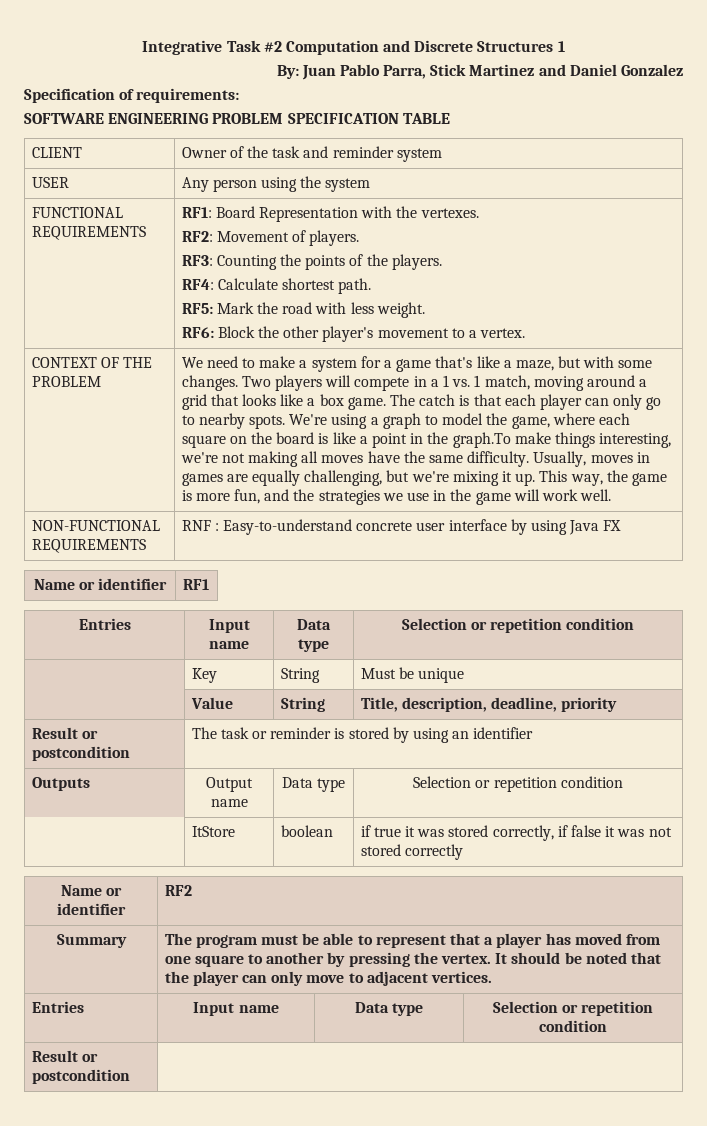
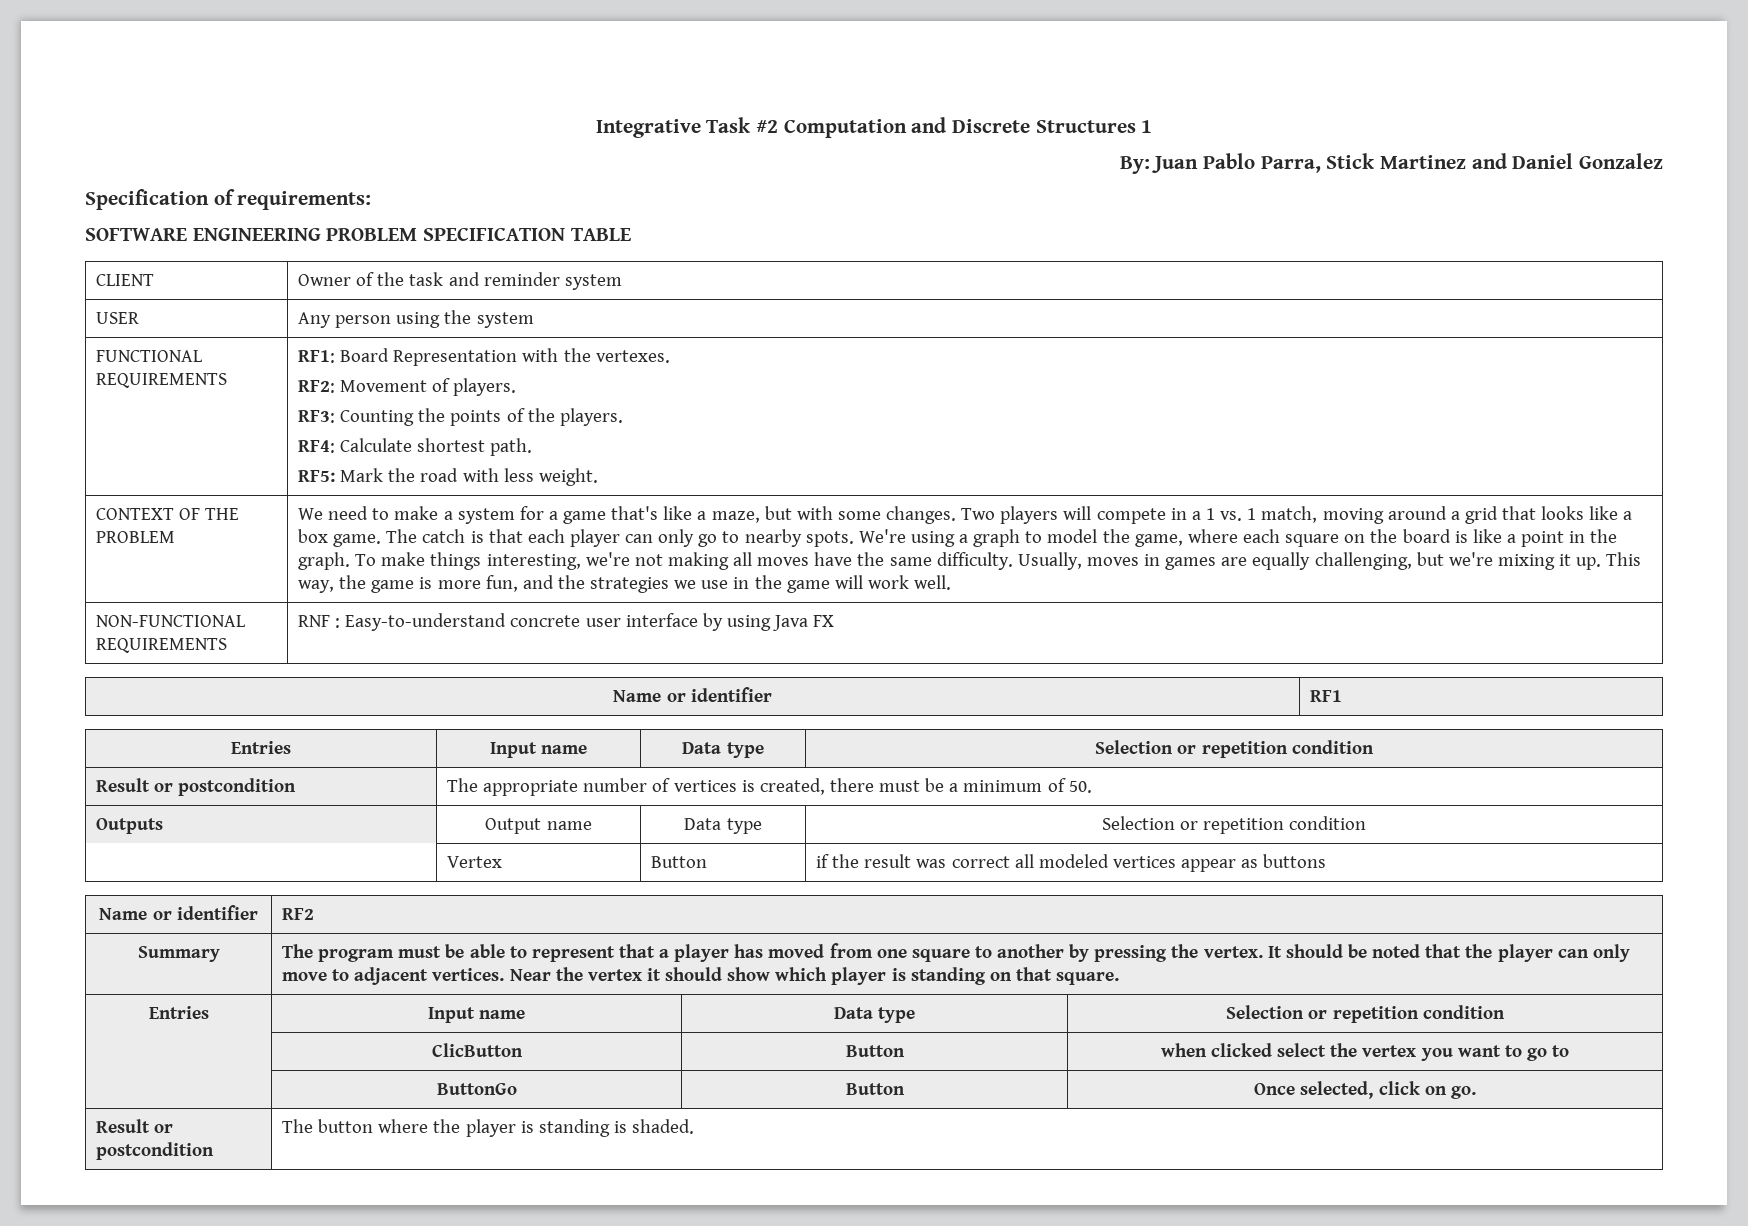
  FUNCTIONAL REQUIREMENTS | RF1: Board Representation with the vertexes.
  RF2: Movement of players.
  RF3: Counting the points of the players.
  RF4: Calculate shortest path.
  RF5: Mark the road with less weight.
- RF6: Block the other player's movement to a vertex.
- We're using a graph to model the game, where each square on the board is like a point in the graph.To make things interesting, we're not making all moves have the same difficulty.
+ We're using a graph to model the game, where each square on the board is like a point in the graph. To make things interesting, we're not making all moves have the same difficulty.
- | Key | String | Must be unique
- | Value | String | Title, description, deadline, priority
- Result or postcondition | The task or reminder is stored by using an identifier
+ Result or postcondition | The appropriate number of vertices is created, there must be a minimum of 50.
- | ItStore | boolean | if true it was stored correctly, if false it was not stored correctly
+ | Vertex | Button | if the result was correct all modeled vertices appear as buttons
- It should be noted that the player can only move to adjacent vertices.
+ It should be noted that the player can only move to adjacent vertices. Near the vertex it should show which player is standing on that square.
  Entries | Input name | Data type | Selection or repetition condition
- Result or postcondition |
+ | ClicButton | Button | when clicked select the vertex you want to go to
+ | ButtonGo | Button | Once selected, click on go.
+ Result or postcondition | The button where the player is standing is shaded.

